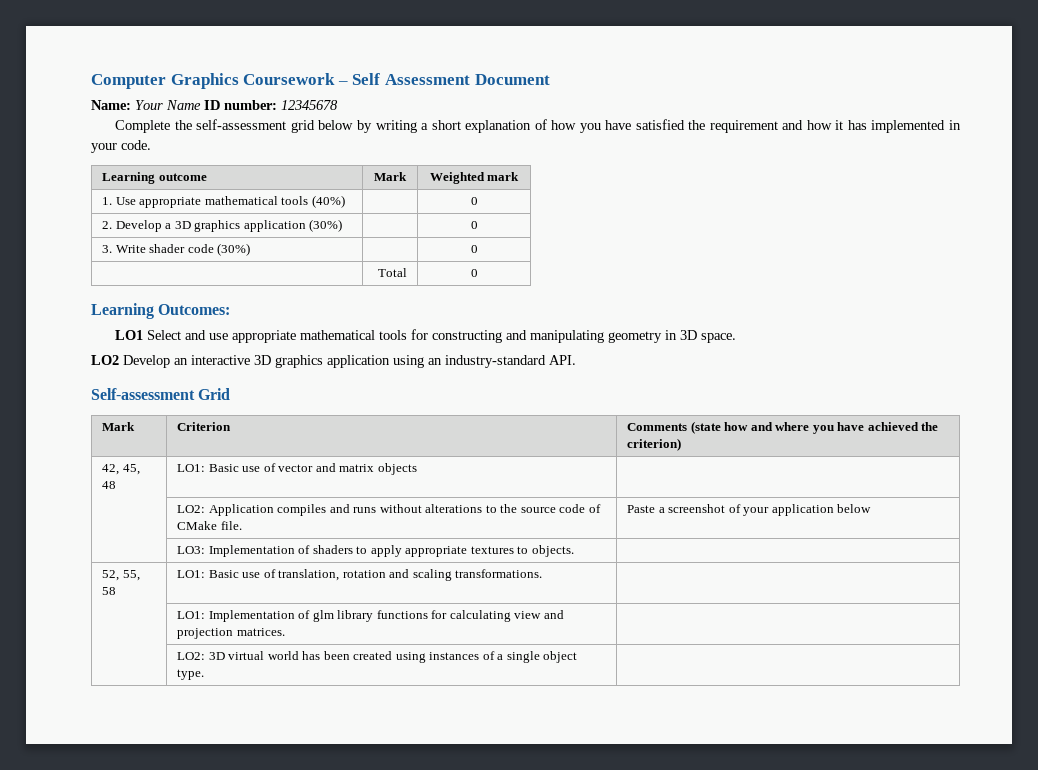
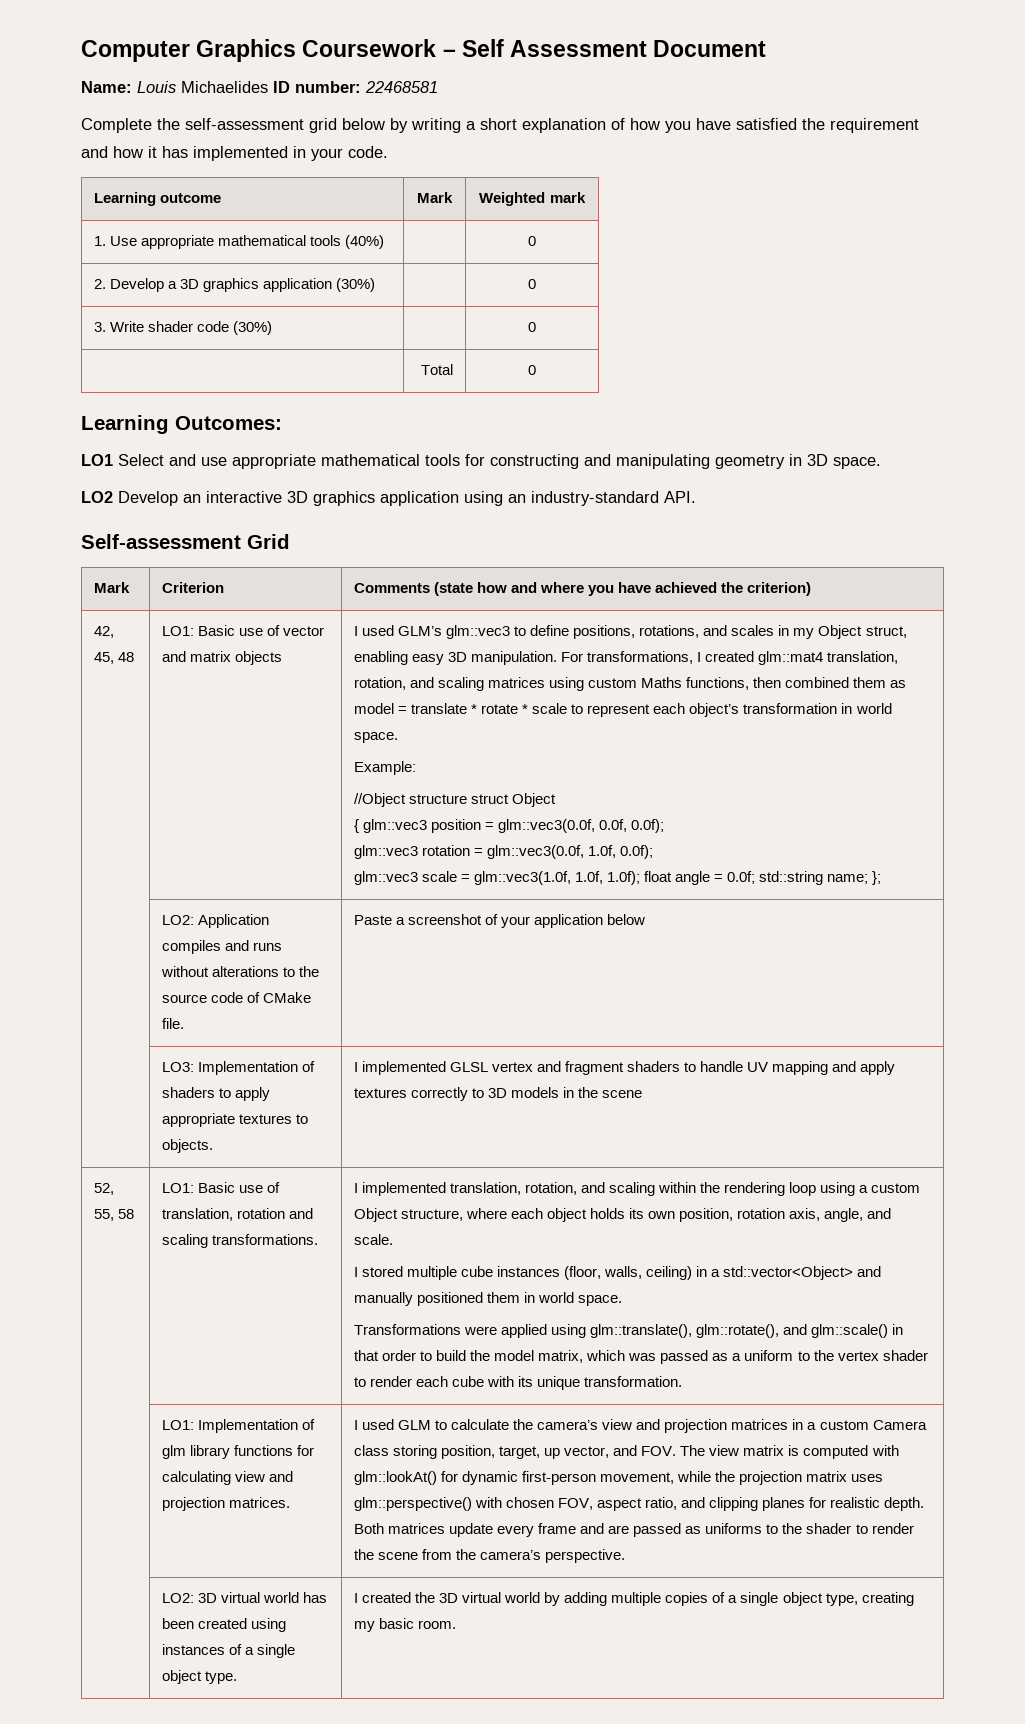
- Name: Your Name ID number: 12345678
+ Name: Louis Michaelides ID number: 22468581
+ I used GLM’s glm::vec3 to define positions, rotations, and scales in my Object struct, enabling easy 3D manipulation. For transformations, I created glm::mat4 translation, rotation, and scaling matrices using custom Maths functions, then combined them as model = translate * rotate * scale to represent each object’s transformation in world space.
+ Example:
+ //Object structure struct Object
+ { glm::vec3 position = glm::vec3(0.0f, 0.0f, 0.0f);
+ glm::vec3 rotation = glm::vec3(0.0f, 1.0f, 0.0f);
+ glm::vec3 scale = glm::vec3(1.0f, 1.0f, 1.0f); float angle = 0.0f; std::string name; };
- | LO3: Implementation of shaders to apply appropriate textures to objects. |
+ | LO3: Implementation of shaders to apply appropriate textures to objects. | I implemented GLSL vertex and fragment shaders to handle UV mapping and apply textures correctly to 3D models in the scene
+ I implemented translation, rotation, and scaling within the rendering loop using a custom Object structure, where each object holds its own position, rotation axis, angle, and scale.
+ I stored multiple cube instances (floor, walls, ceiling) in a std::vector<Object> and manually positioned them in world space.
+ Transformations were applied using glm::translate(), glm::rotate(), and glm::scale() in that order to build the model matrix, which was passed as a uniform to the vertex shader to render each cube with its unique transformation.
+ I used GLM to calculate the camera’s view and projection matrices in a custom Camera class storing position, target, up vector, and FOV. The view matrix is computed with glm::lookAt() for dynamic first-person movement, while the projection matrix uses glm::perspective() with chosen FOV, aspect ratio, and clipping planes for realistic depth. Both matrices update every frame and are passed as uniforms to the shader to render the scene from the camera’s perspective.
- | LO2: 3D virtual world has been created using instances of a single object type. |
+ | LO2: 3D virtual world has been created using instances of a single object type. | I created the 3D virtual world by adding multiple copies of a single object type, creating my basic room.

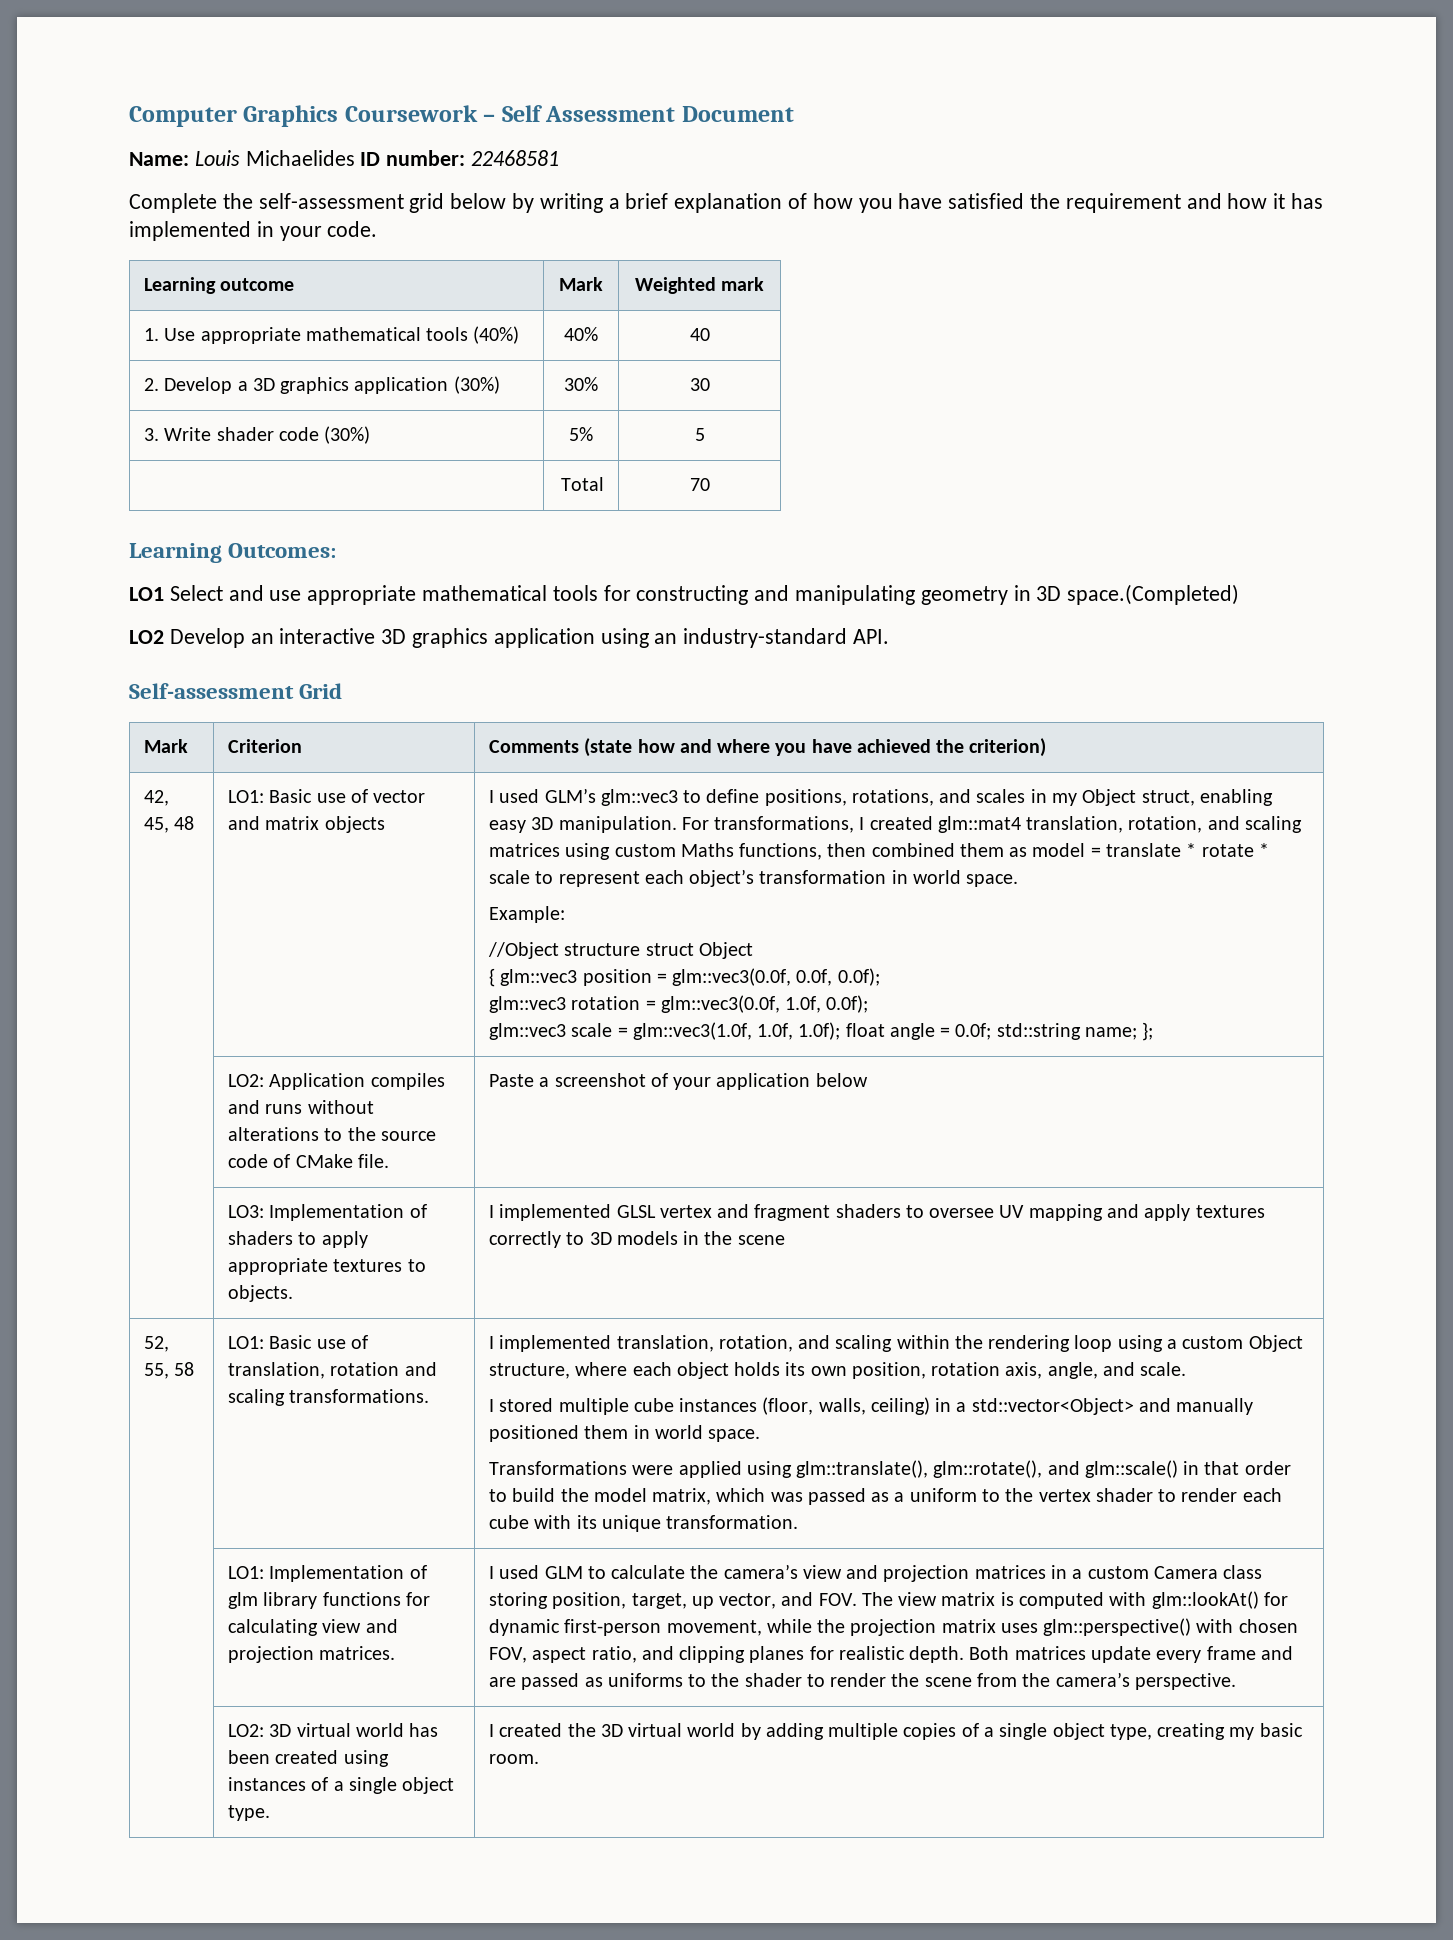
- Complete the self-assessment grid below by writing a short explanation of how you have satisfied the requirement and how it has implemented in your code.
+ Complete the self-assessment grid below by writing a brief explanation of how you have satisfied the requirement and how it has implemented in your code.
- 1. Use appropriate mathematical tools (40%) | | 0
+ 1. Use appropriate mathematical tools (40%) | 40% | 40
- 2. Develop a 3D graphics application (30%) | | 0
+ 2. Develop a 3D graphics application (30%) | 30% | 30
- 3. Write shader code (30%) | | 0
+ 3. Write shader code (30%) | 5% | 5
- | Total | 0
+ | Total | 70
- LO1 Select and use appropriate mathematical tools for constructing and manipulating geometry in 3D space.
+ LO1 Select and use appropriate mathematical tools for constructing and manipulating geometry in 3D space.(Completed)
- | LO3: Implementation of shaders to apply appropriate textures to objects. | I implemented GLSL vertex and fragment shaders to handle UV mapping and apply textures correctly to 3D models in the scene
+ | LO3: Implementation of shaders to apply appropriate textures to objects. | I implemented GLSL vertex and fragment shaders to oversee UV mapping and apply textures correctly to 3D models in the scene

